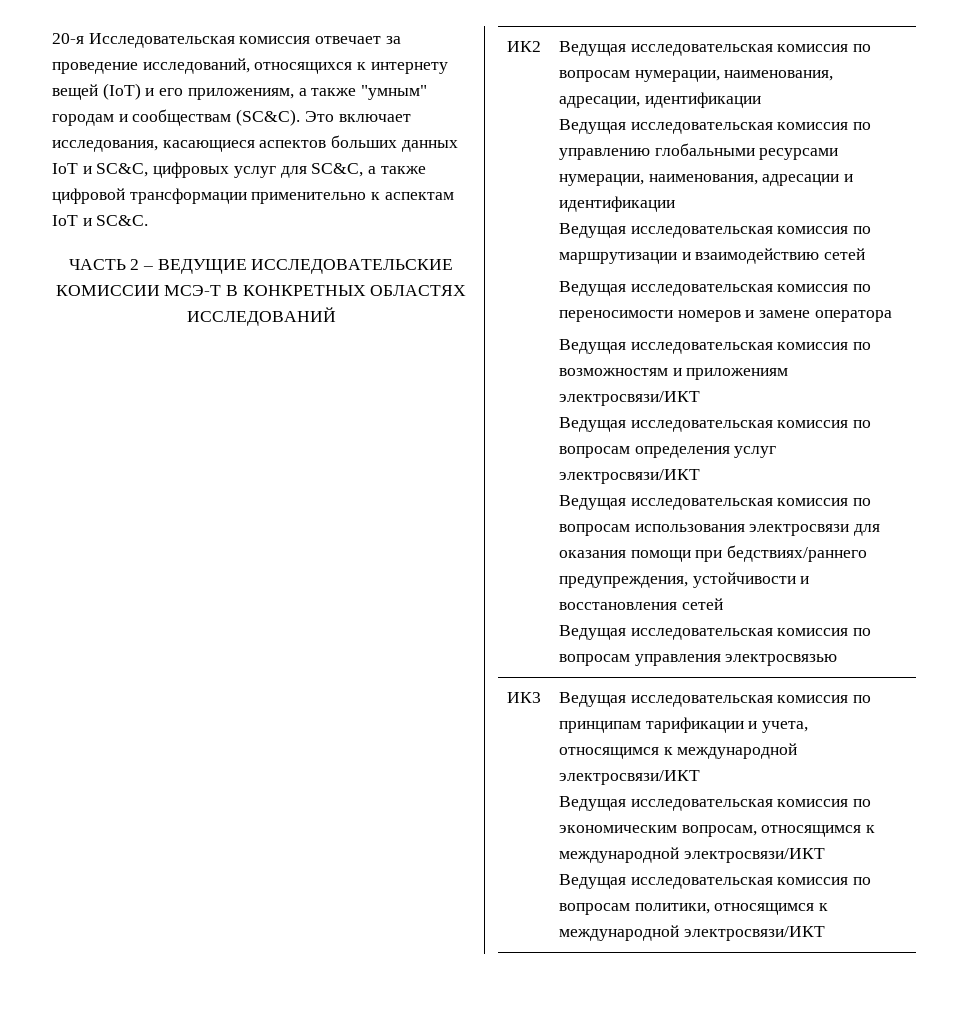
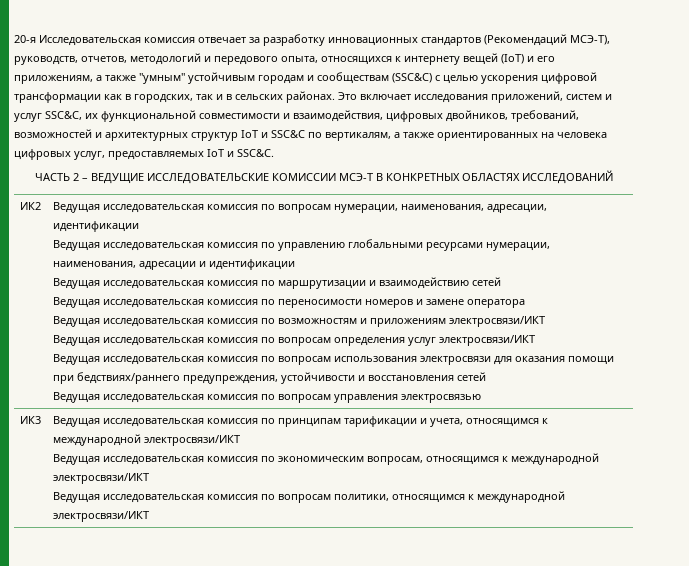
- 20-я Исследовательская комиссия отвечает за проведение исследований, относящихся к интернету вещей (IoT) и его приложениям, а также "умным" городам и сообществам (SC&C). Это включает исследования, касающиеся аспектов больших данных IoT и SC&C, цифровых услуг для SC&C, а также цифровой трансформации применительно к аспектам IoT и SC&C.
+ 20-я Исследовательская комиссия отвечает за разработку инновационных стандартов (Рекомендаций МСЭ-Т), руководств, отчетов, методологий и передового опыта, относящихся к интернету вещей (IoT) и его приложениям, а также "умным" устойчивым городам и сообществам (SSC&C) с целью ускорения цифровой трансформации как в городских, так и в сельских районах. Это включает исследования приложений, систем и услуг SSC&C, их функциональной совместимости и взаимодействия, цифровых двойников, требований, возможностей и архитектурных структур IoT и SSC&C по вертикалям, а также ориентированных на человека цифровых услуг, предоставляемых IoT и SSC&C.

